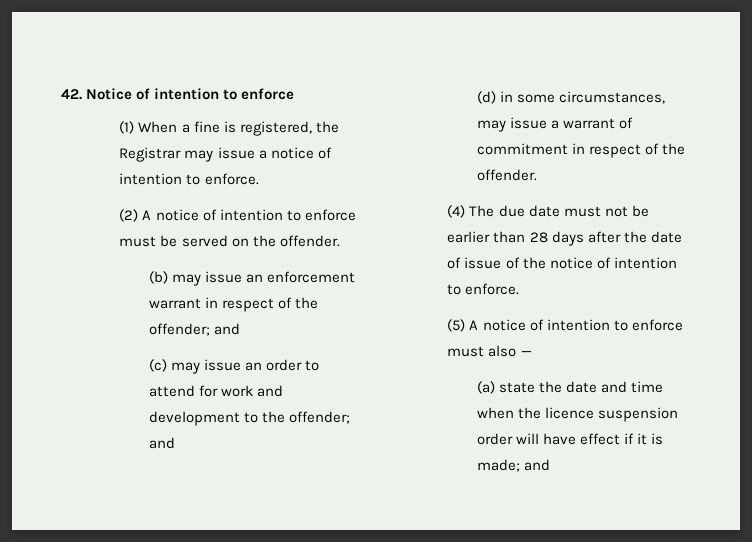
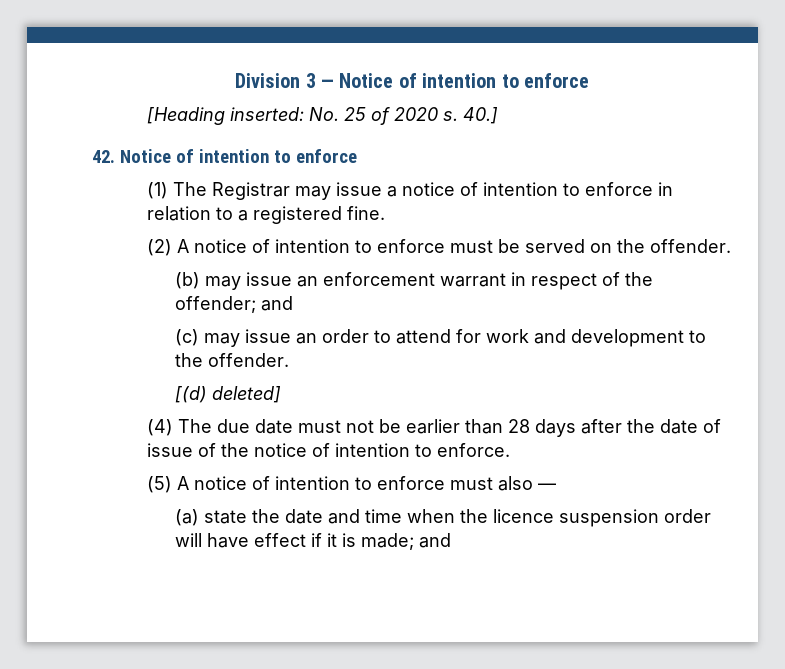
+ Division 3 — Notice of intention to enforce
+ [Heading inserted: No. 25 of 2020 s. 40.]
- (1) When a fine is registered, the Registrar may issue a notice of intention to enforce.
+ (1) The Registrar may issue a notice of intention to enforce in relation to a registered fine.
- (c) may issue an order to attend for work and development to the offender; and
- (d) in some circumstances, may issue a warrant of commitment in respect of the offender.
+ (c) may issue an order to attend for work and development to the offender.
+ [(d) deleted]

